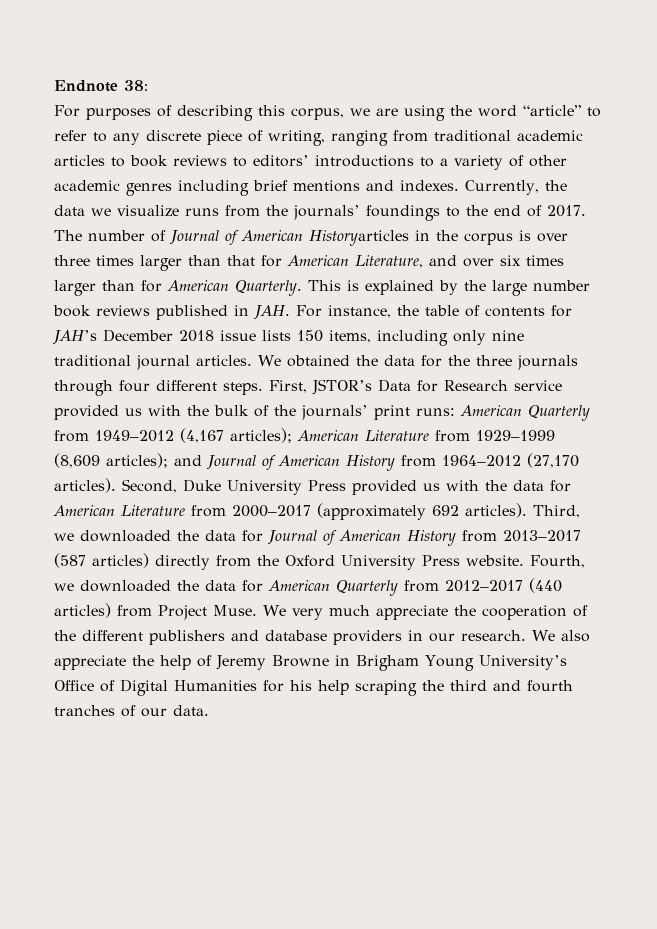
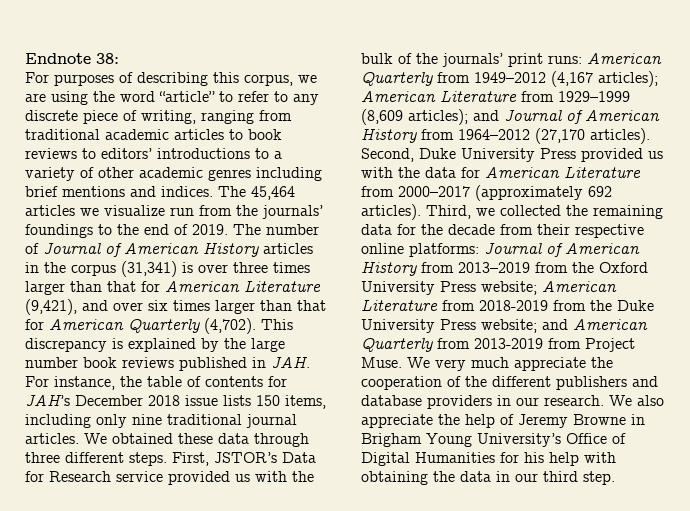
- For purposes of describing this corpus, we are using the word “article” to refer to any discrete piece of writing, ranging from traditional academic articles to book reviews to editors’ introductions to a variety of other academic genres including brief mentions and indexes. Currently, the data we visualize runs from the journals’ foundings to the end of 2017.
+ For purposes of describing this corpus, we are using the word “article” to refer to any discrete piece of writing, ranging from traditional academic articles to book reviews to editors’ introductions to a variety of other academic genres including brief mentions and indices. The 45,464 articles we visualize run from the journals’ foundings to the end of 2019.
- The number of Journal of American Historyarticles in the corpus is over three times larger than that for American Literature, and over six times larger than for American Quarterly. This is explained by the large number book reviews published in JAH. For instance, the table of contents for JAH’s December 2018 issue lists 150 items, including only nine traditional journal articles.
+ The number of Journal of American History articles in the corpus (31,341) is over three times larger than that for American Literature (9,421), and over six times larger than that for American Quarterly (4,702). This discrepancy is explained by the large number book reviews published in JAH. For instance, the table of contents for JAH’s December 2018 issue lists 150 items, including only nine traditional journal articles.
- We obtained the data for the three journals through four different steps.
+ We obtained these data through three different steps.
- Third, we downloaded the data for Journal of American History from 2013–2017 (587 articles) directly from the Oxford University Press website. Fourth, we downloaded the data for American Quarterly from 2012–2017 (440 articles) from Project Muse.
+ Third, we collected the remaining data for the decade from their respective online platforms: Journal of American History from 2013–2019 from the Oxford University Press website; American Literature from 2018-2019 from the Duke University Press website; and American Quarterly from 2013-2019 from Project Muse.
- We also appreciate the help of Jeremy Browne in Brigham Young University’s Office of Digital Humanities for his help scraping the third and fourth tranches of our data.
+ We also appreciate the help of Jeremy Browne in Brigham Young University’s Office of Digital Humanities for his help with obtaining the data in our third step.

